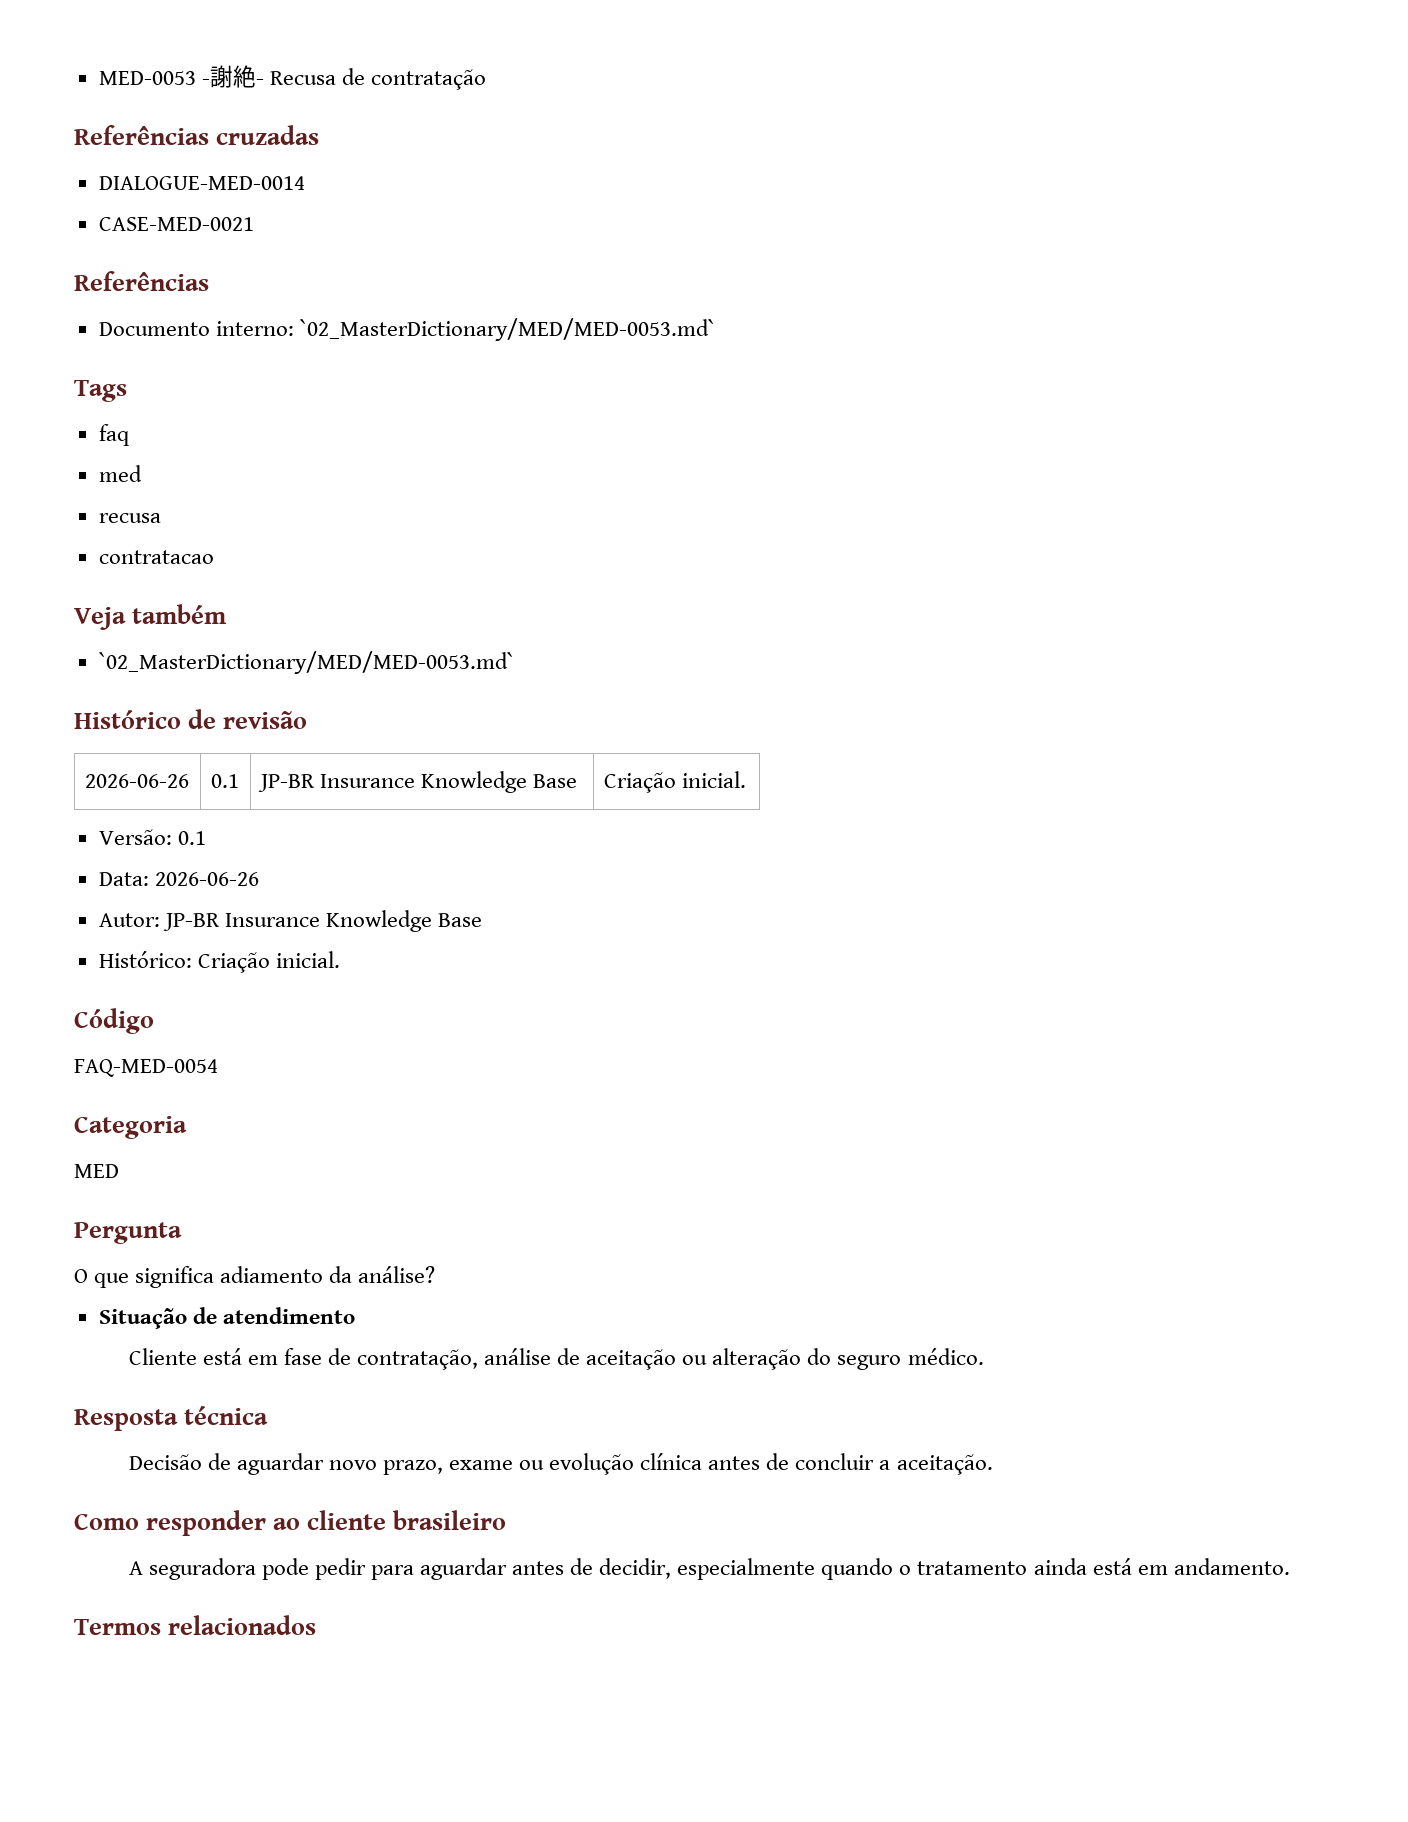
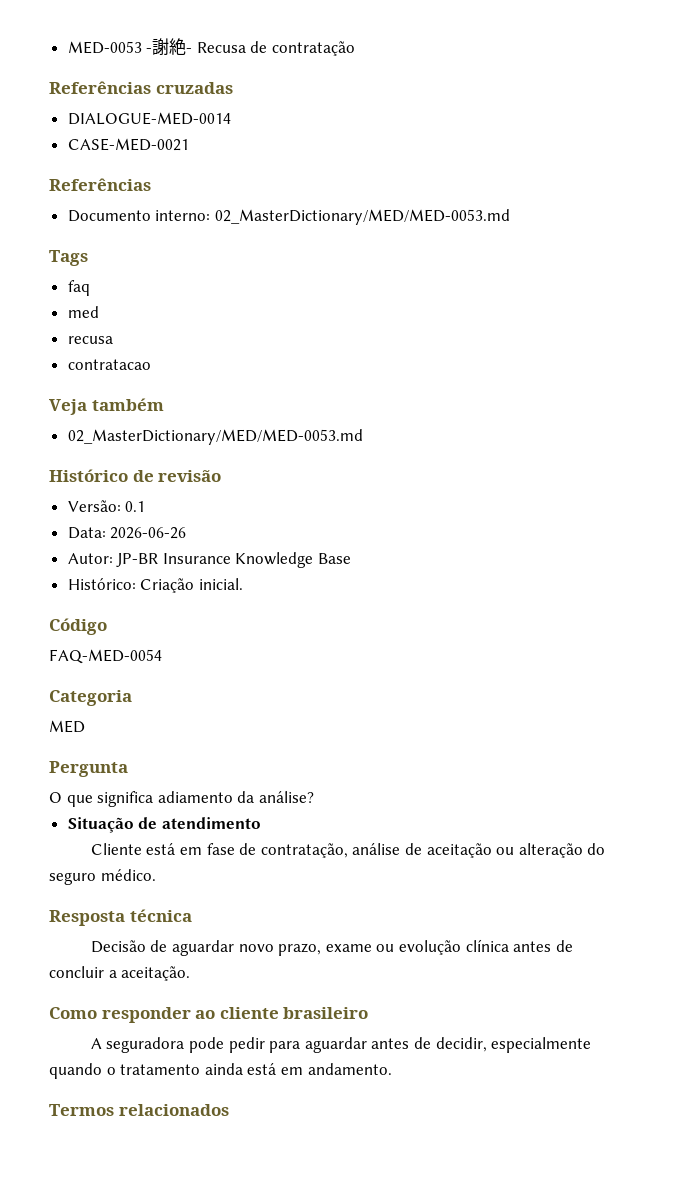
- Documento interno: `02_MasterDictionary/MED/MED-0053.md`
+ Documento interno: 02_MasterDictionary/MED/MED-0053.md
  Veja também
- `02_MasterDictionary/MED/MED-0053.md`
+ 02_MasterDictionary/MED/MED-0053.md
- 2026-06-26 | 0.1 | JP-BR Insurance Knowledge Base | Criação inicial.

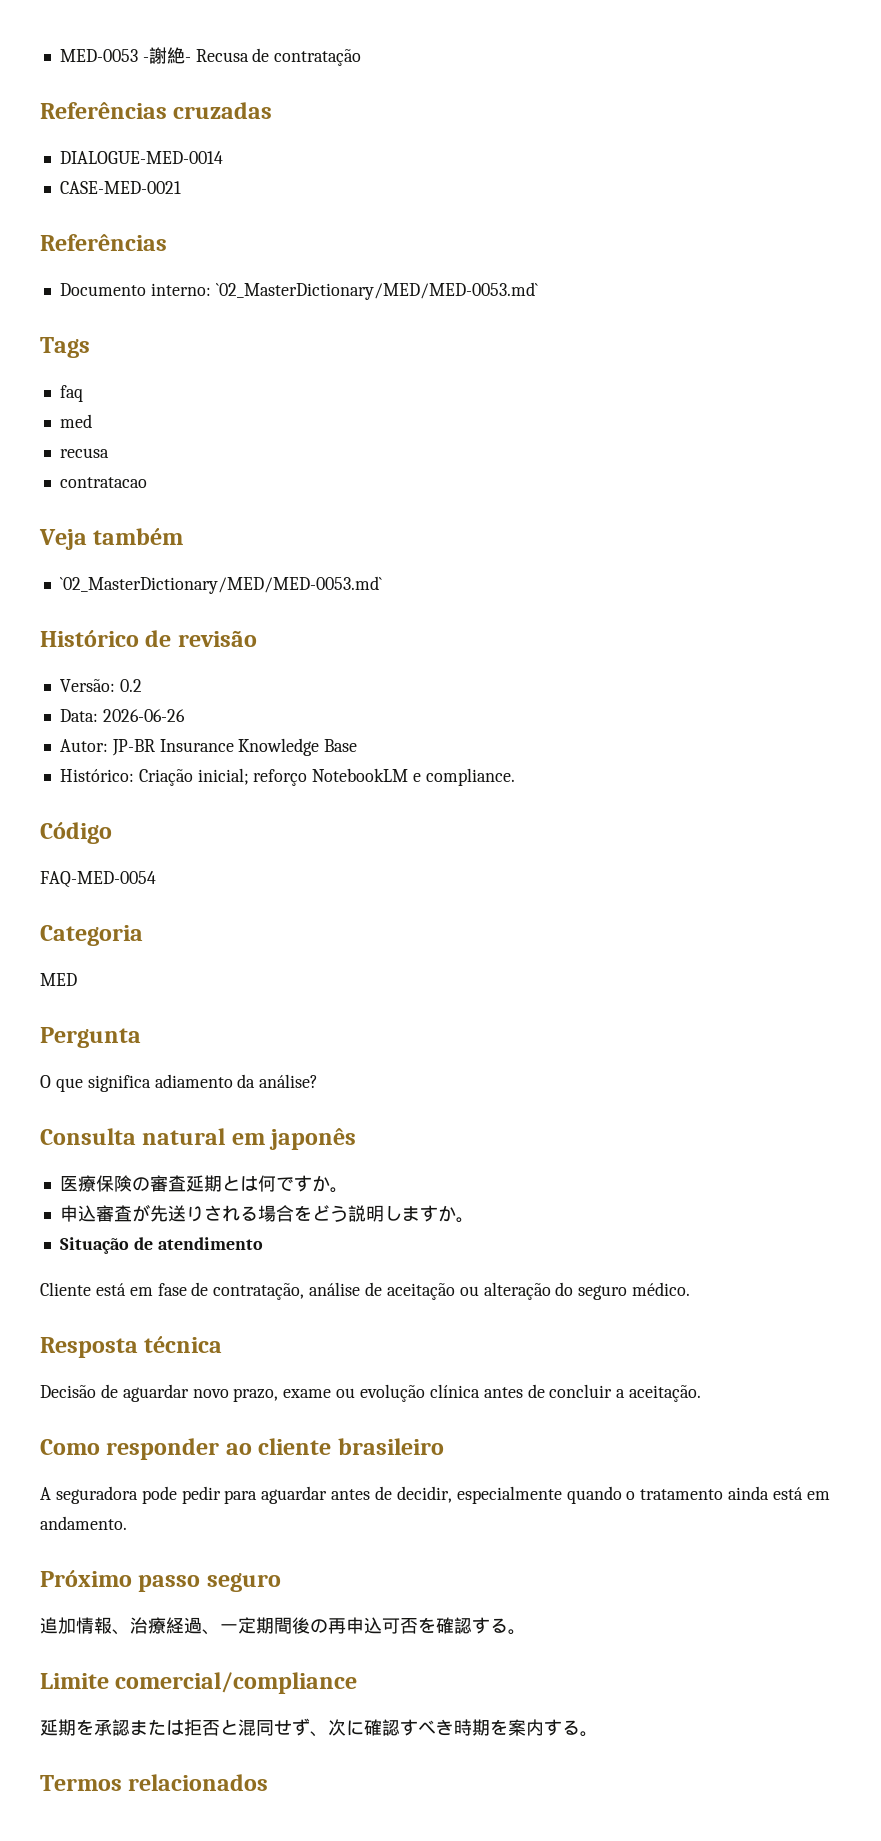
- Documento interno: 02_MasterDictionary/MED/MED-0053.md
+ Documento interno: `02_MasterDictionary/MED/MED-0053.md`
  Veja também
- 02_MasterDictionary/MED/MED-0053.md
+ `02_MasterDictionary/MED/MED-0053.md`
- Versão: 0.1
+ Versão: 0.2
- Histórico: Criação inicial.
+ Histórico: Criação inicial; reforço NotebookLM e compliance.
+ Consulta natural em japonês
+ 医療保険の審査延期とは何ですか。
+ 申込審査が先送りされる場合をどう説明しますか。
+ Próximo passo seguro
+ 追加情報、治療経過、一定期間後の再申込可否を確認する。
+ Limite comercial/compliance
+ 延期を承認または拒否と混同せず、次に確認すべき時期を案内する。

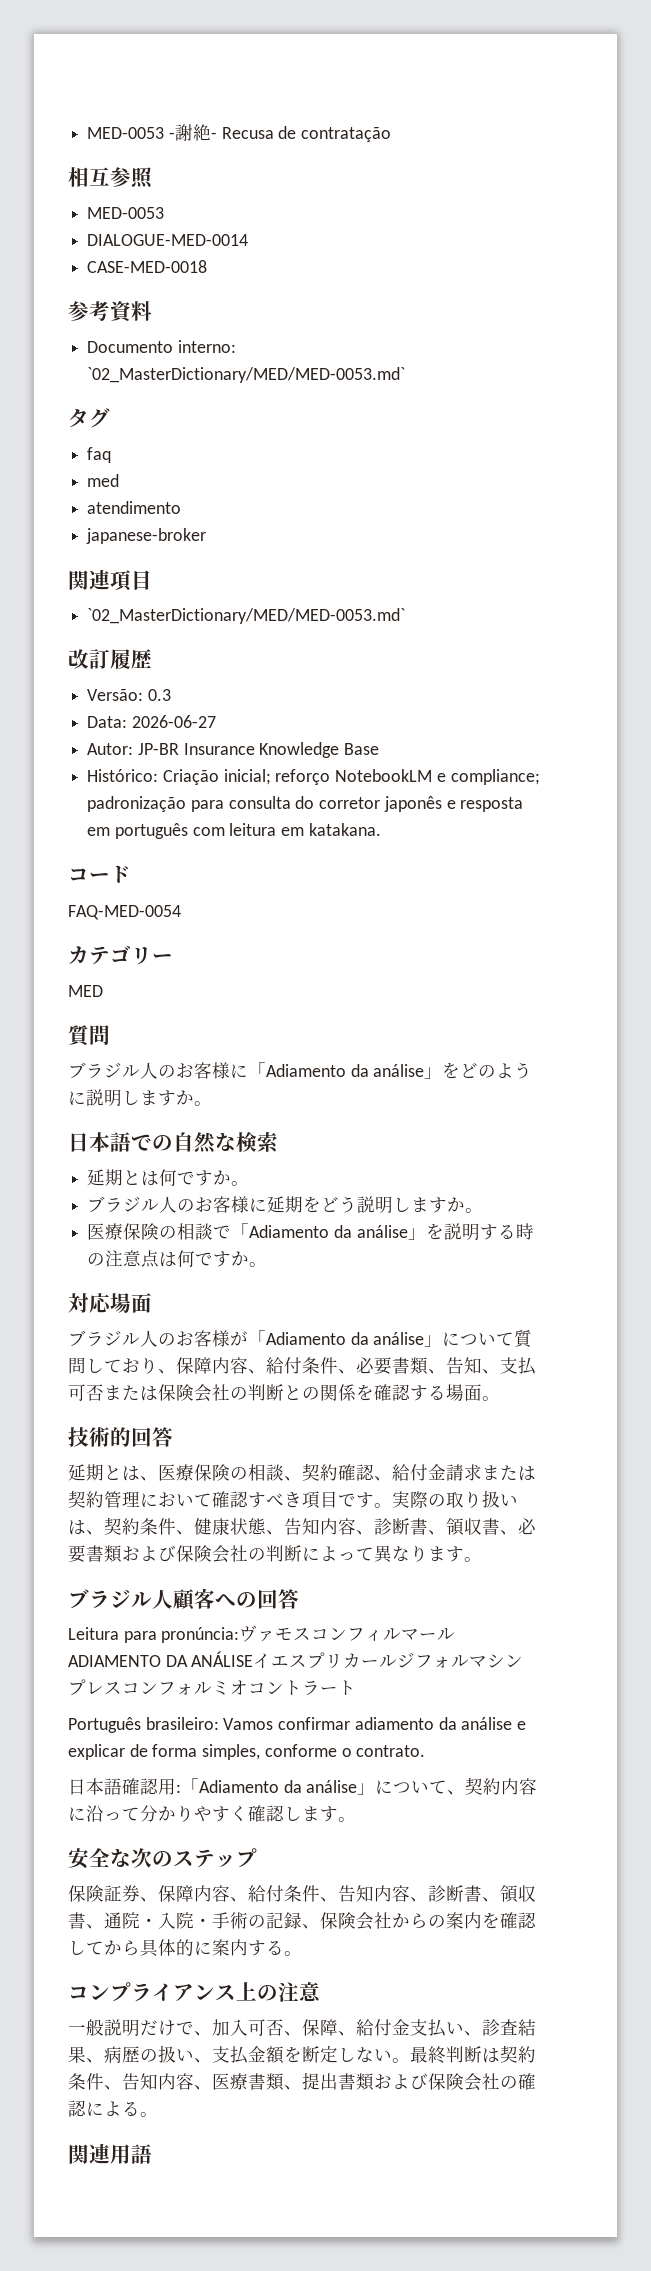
- Referências cruzadas
+ 相互参照
+ MED-0053
  DIALOGUE-MED-0014
- CASE-MED-0021
- Referências
+ CASE-MED-0018
+ 参考資料
- Tags
+ タグ
- recusa
- contratacao
- Veja também
+ atendimento
+ japanese-broker
+ 関連項目
  `02_MasterDictionary/MED/MED-0053.md`
- Histórico de revisão
+ 改訂履歴
- Versão: 0.2
+ Versão: 0.3
- Data: 2026-06-26
+ Data: 2026-06-27
- Histórico: Criação inicial; reforço NotebookLM e compliance.
- Código
+ Histórico: Criação inicial; reforço NotebookLM e compliance; padronização para consulta do corretor japonês e resposta em português com leitura em katakana.
+ コード
- Categoria
+ カテゴリー
  MED
- Pergunta
- O que significa adiamento da análise?
- Consulta natural em japonês
- 医療保険の審査延期とは何ですか。
+ 質問
+ ブラジル人のお客様に「Adiamento da análise」をどのように説明しますか。
+ 日本語での自然な検索
+ 延期とは何ですか。
- 申込審査が先送りされる場合をどう説明しますか。
+ ブラジル人のお客様に延期をどう説明しますか。
- Situação de atendimento
- Cliente está em fase de contratação, análise de aceitação ou alteração do seguro médico.
- Resposta técnica
- Decisão de aguardar novo prazo, exame ou evolução clínica antes de concluir a aceitação.
- Como responder ao cliente brasileiro
- A seguradora pode pedir para aguardar antes de decidir, especialmente quando o tratamento ainda está em andamento.
- Próximo passo seguro
- 追加情報、治療経過、一定期間後の再申込可否を確認する。
- Limite comercial/compliance
- 延期を承認または拒否と混同せず、次に確認すべき時期を案内する。
- Termos relacionados
+ 医療保険の相談で「Adiamento da análise」を説明する時の注意点は何ですか。
+ 対応場面
+ ブラジル人のお客様が「Adiamento da análise」について質問しており、保障内容、給付条件、必要書類、告知、支払可否または保険会社の判断との関係を確認する場面。
+ 技術的回答
+ 延期とは、医療保険の相談、契約確認、給付金請求または契約管理において確認すべき項目です。実際の取り扱いは、契約条件、健康状態、告知内容、診断書、領収書、必要書類および保険会社の判断によって異なります。
+ ブラジル人顧客への回答
+ Leitura para pronúncia:ヴァモスコンフィルマールADIAMENTO DA ANÁLISEイエスプリカールジフォルマシンプレスコンフォルミオコントラート
+ Português brasileiro: Vamos confirmar adiamento da análise e explicar de forma simples, conforme o contrato.
+ 日本語確認用:「Adiamento da análise」について、契約内容に沿って分かりやすく確認します。
+ 安全な次のステップ
+ 保険証券、保障内容、給付条件、告知内容、診断書、領収書、通院・入院・手術の記録、保険会社からの案内を確認してから具体的に案内する。
+ コンプライアンス上の注意
+ 一般説明だけで、加入可否、保障、給付金支払い、診査結果、病歴の扱い、支払金額を断定しない。最終判断は契約条件、告知内容、医療書類、提出書類および保険会社の確認による。
+ 関連用語

